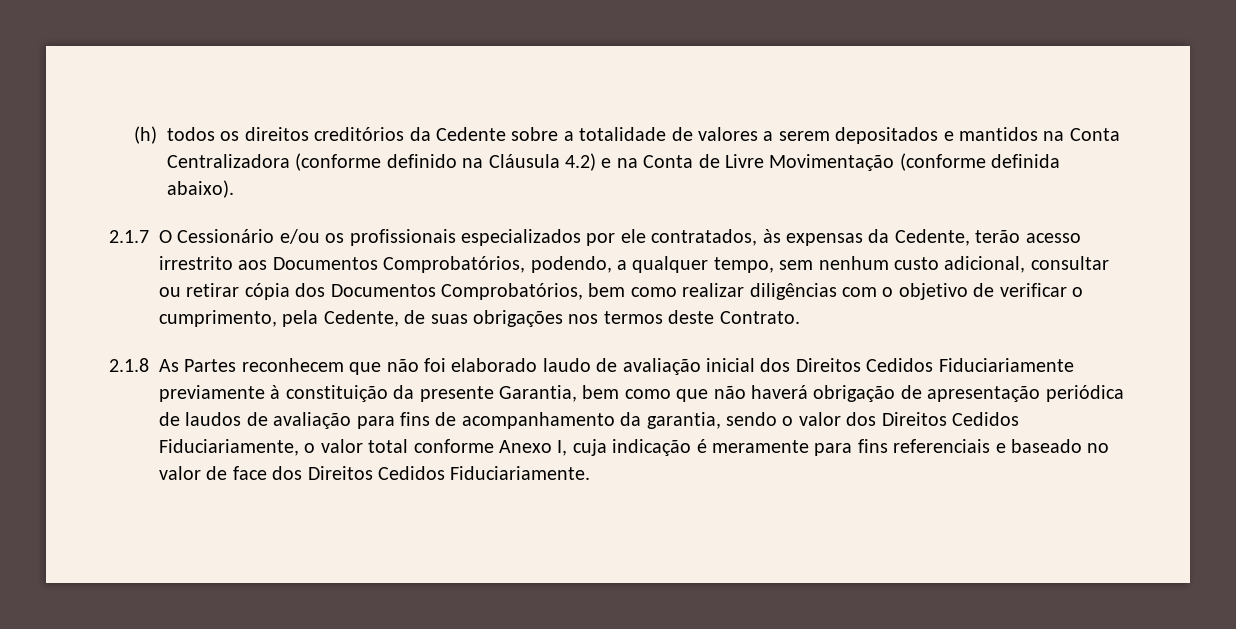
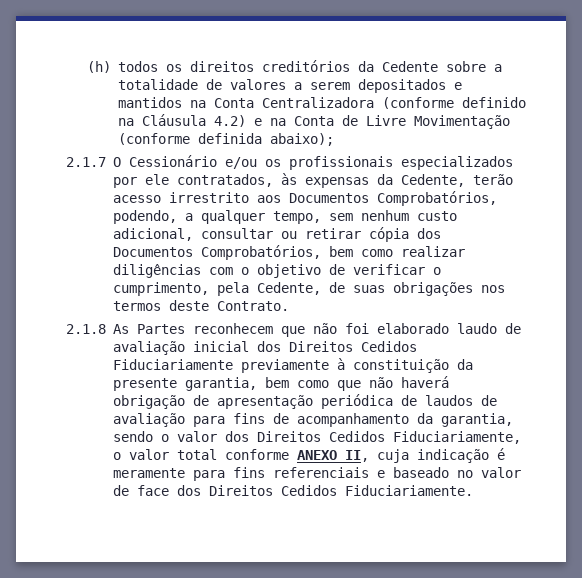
- (h) todos os direitos creditórios da Cedente sobre a totalidade de valores a serem depositados e mantidos na Conta Centralizadora (conforme definido na Cláusula 4.2) e na Conta de Livre Movimentação (conforme definida abaixo).
+ (h) todos os direitos creditórios da Cedente sobre a totalidade de valores a serem depositados e mantidos na Conta Centralizadora (conforme definido na Cláusula 4.2) e na Conta de Livre Movimentação (conforme definida abaixo);
- 2.1.8 As Partes reconhecem que não foi elaborado laudo de avaliação inicial dos Direitos Cedidos Fiduciariamente previamente à constituição da presente Garantia, bem como que não haverá obrigação de apresentação periódica de laudos de avaliação para fins de acompanhamento da garantia, sendo o valor dos Direitos Cedidos Fiduciariamente, o valor total conforme Anexo I, cuja indicação é meramente para fins referenciais e baseado no valor de face dos Direitos Cedidos Fiduciariamente.
+ 2.1.8 As Partes reconhecem que não foi elaborado laudo de avaliação inicial dos Direitos Cedidos Fiduciariamente previamente à constituição da presente garantia, bem como que não haverá obrigação de apresentação periódica de laudos de avaliação para fins de acompanhamento da garantia, sendo o valor dos Direitos Cedidos Fiduciariamente, o valor total conforme ANEXO II, cuja indicação é meramente para fins referenciais e baseado no valor de face dos Direitos Cedidos Fiduciariamente.

